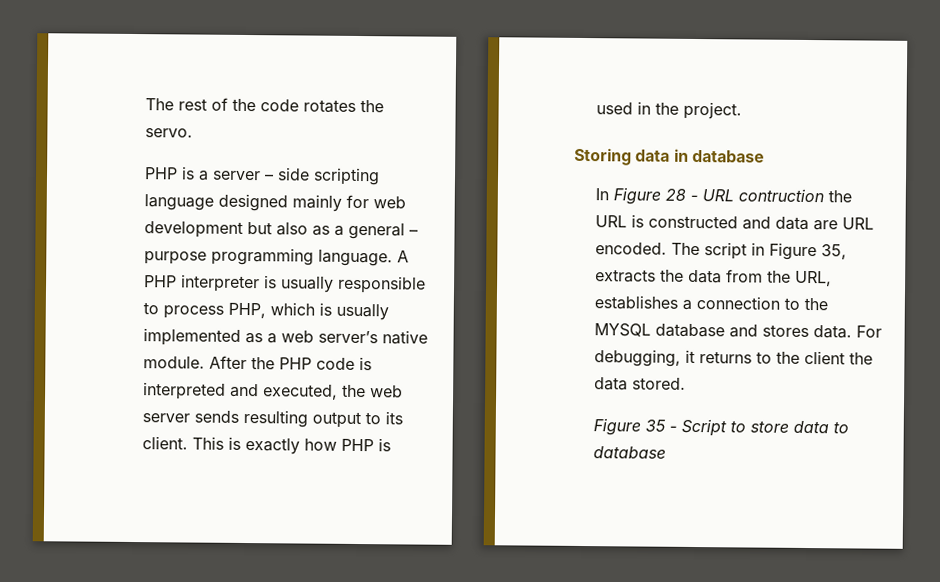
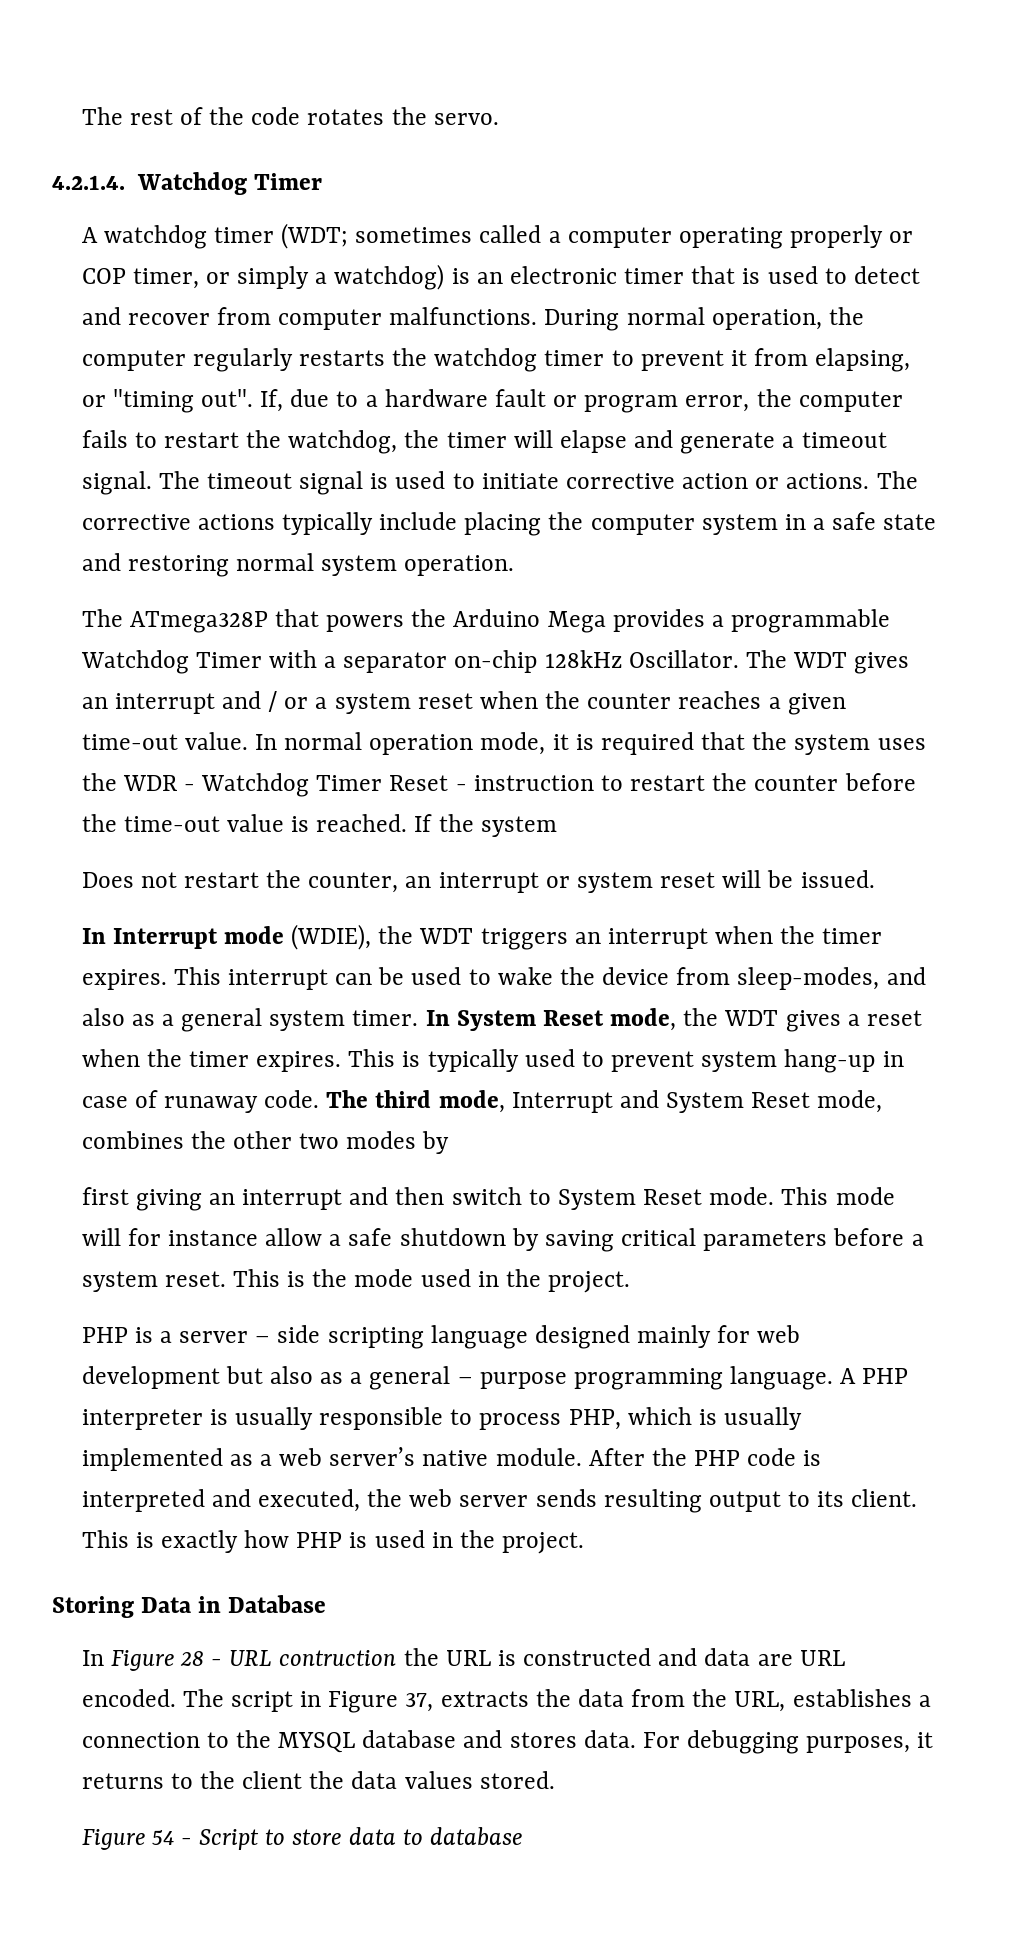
+ 4.2.1.4. Watchdog Timer
+ A watchdog timer (WDT; sometimes called a computer operating properly or COP timer, or simply a watchdog) is an electronic timer that is used to detect and recover from computer malfunctions. During normal operation, the computer regularly restarts the watchdog timer to prevent it from elapsing, or "timing out". If, due to a hardware fault or program error, the computer fails to restart the watchdog, the timer will elapse and generate a timeout signal. The timeout signal is used to initiate corrective action or actions. The corrective actions typically include placing the computer system in a safe state and restoring normal system operation.
+ The ATmega328P that powers the Arduino Mega provides a programmable Watchdog Timer with a separator on-chip 128kHz Oscillator. The WDT gives an interrupt and / or a system reset when the counter reaches a given time-out value. In normal operation mode, it is required that the system uses the WDR - Watchdog Timer Reset - instruction to restart the counter before the time-out value is reached. If the system
+ Does not restart the counter, an interrupt or system reset will be issued.
+ In Interrupt mode (WDIE), the WDT triggers an interrupt when the timer expires. This interrupt can be used to wake the device from sleep-modes, and also as a general system timer. In System Reset mode, the WDT gives a reset when the timer expires. This is typically used to prevent system hang-up in case of runaway code. The third mode, Interrupt and System Reset mode, combines the other two modes by
+ first giving an interrupt and then switch to System Reset mode. This mode will for instance allow a safe shutdown by saving critical parameters before a system reset. This is the mode used in the project.
- Storing data in database
+ Storing Data in Database
- The script in Figure 35, extracts the data from the URL, establishes a connection to the MYSQL database and stores data.
+ The script in Figure 37, extracts the data from the URL, establishes a connection to the MYSQL database and stores data.
- For debugging, it returns to the client the data stored.
+ For debugging purposes, it returns to the client the data values stored.
- Figure 35 - Script to store data to database
+ Figure 54 - Script to store data to database

